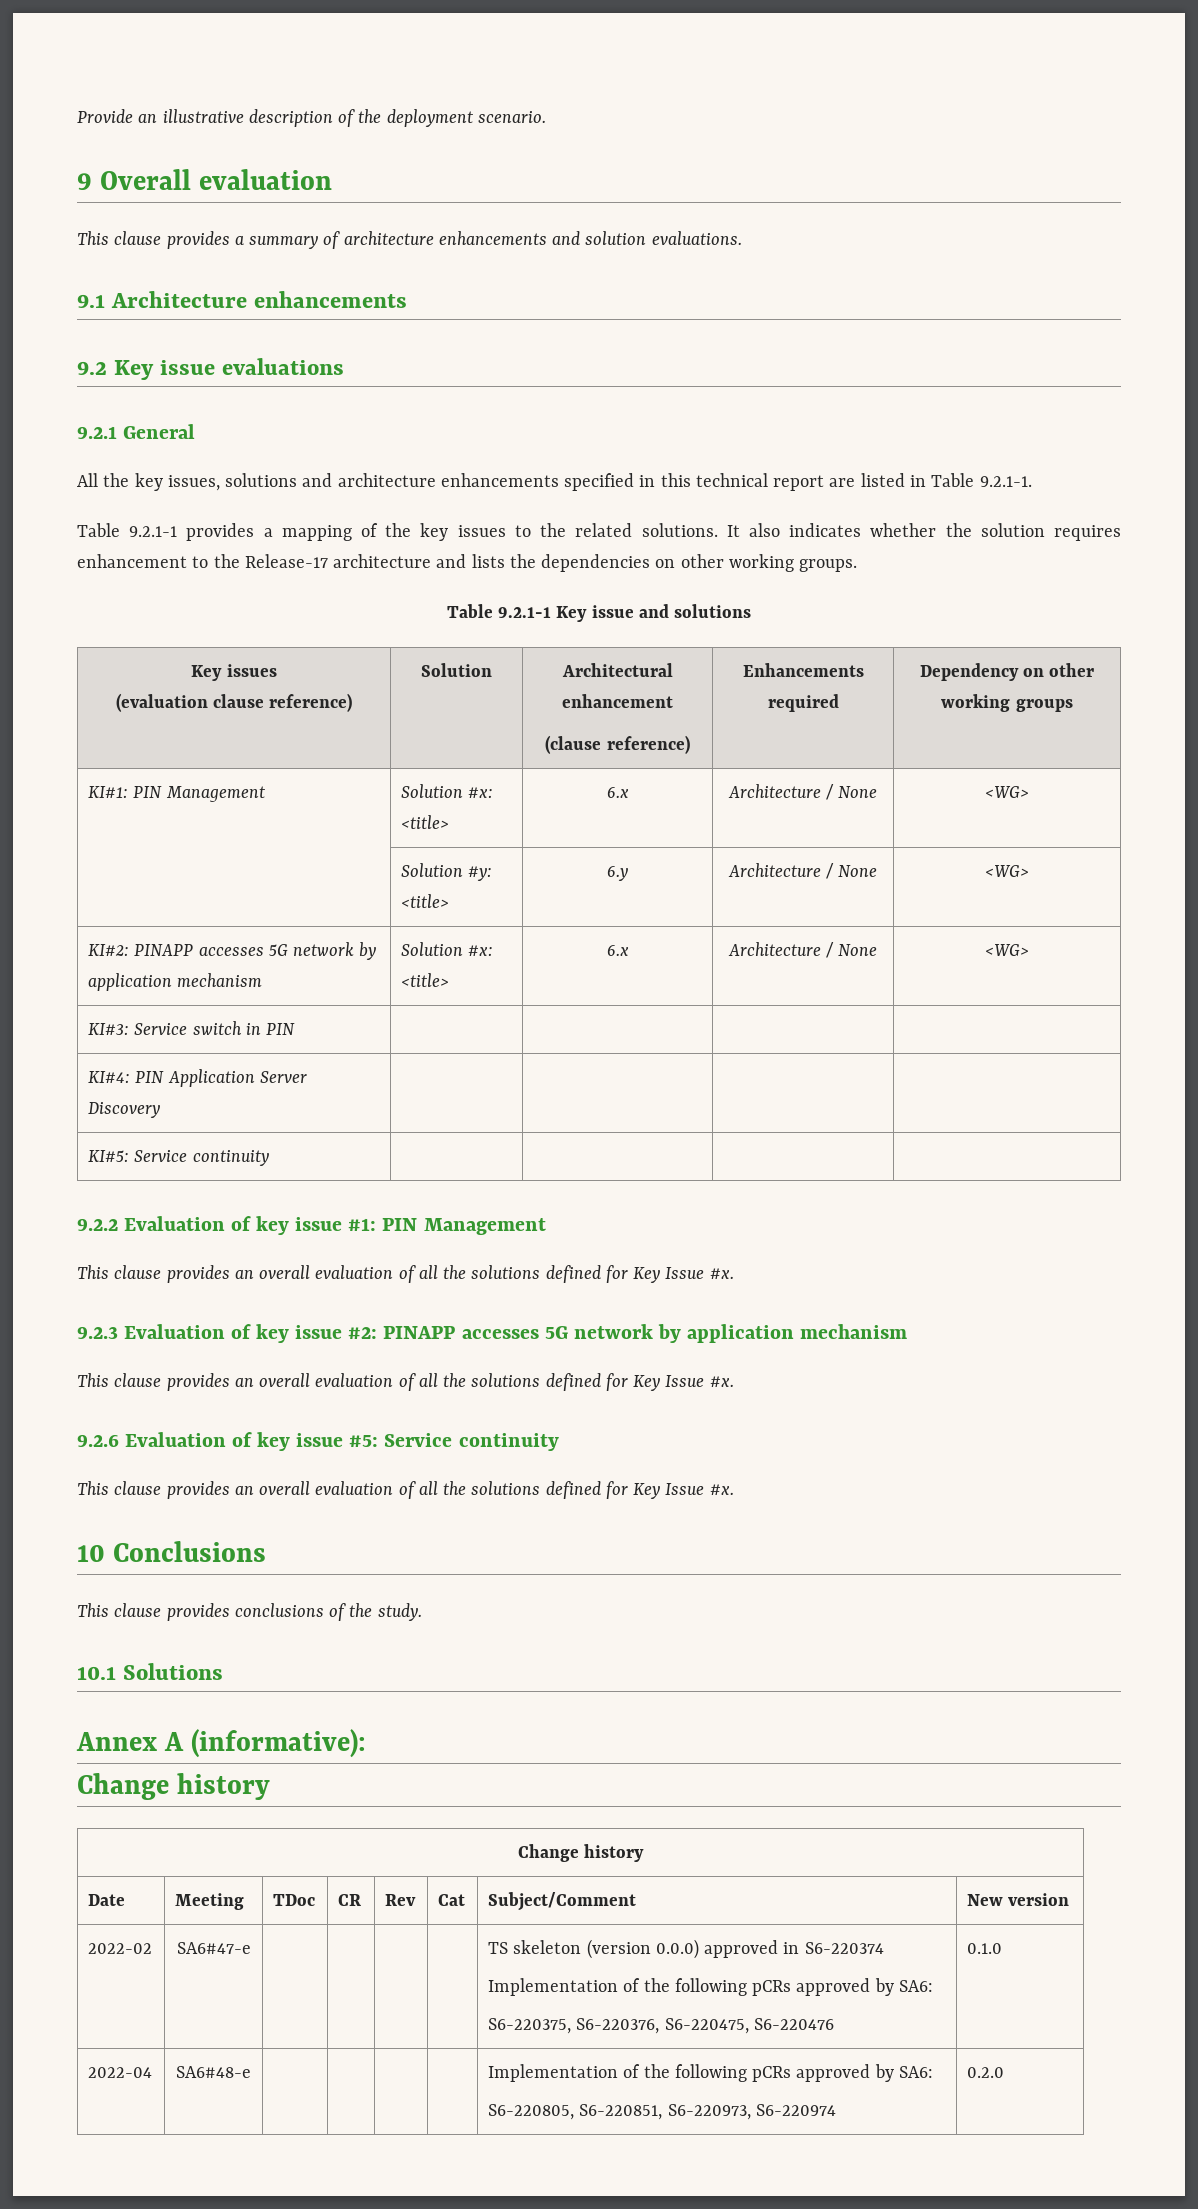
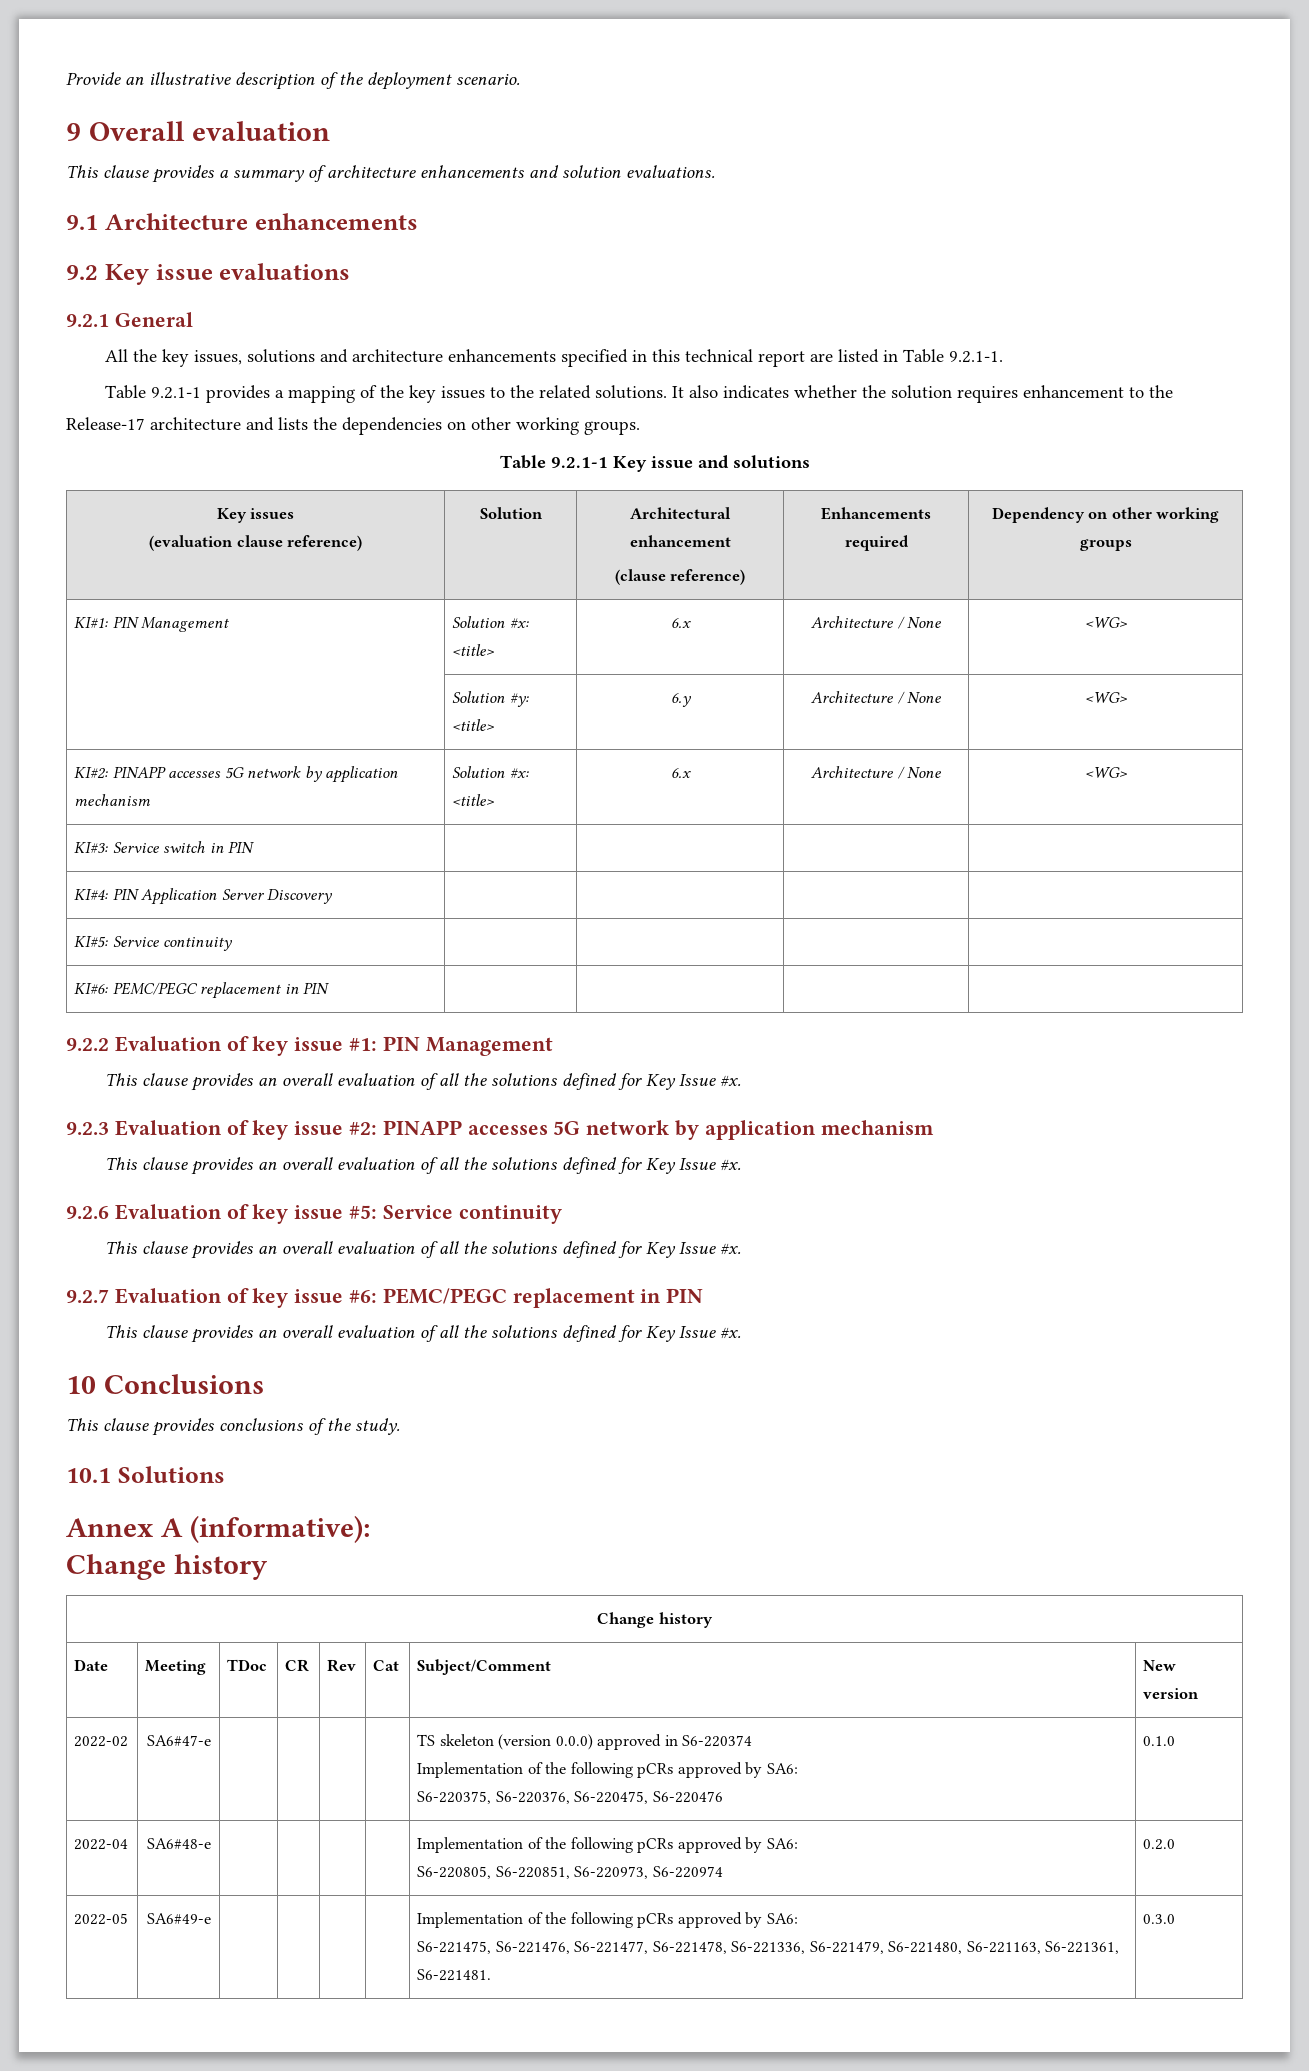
+ KI#6: PEMC/PEGC replacement in PIN | | | |
+ 9.2.7 Evaluation of key issue #6: PEMC/PEGC replacement in PIN
+ This clause provides an overall evaluation of all the solutions defined for Key Issue #x.
+ 2022-05 | SA6#49-e | | | | | Implementation of the following pCRs approved by SA6:
+ S6-221475, S6-221476, S6-221477, S6-221478, S6-221336, S6-221479, S6-221480, S6-221163, S6-221361, S6-221481. | 0.3.0

